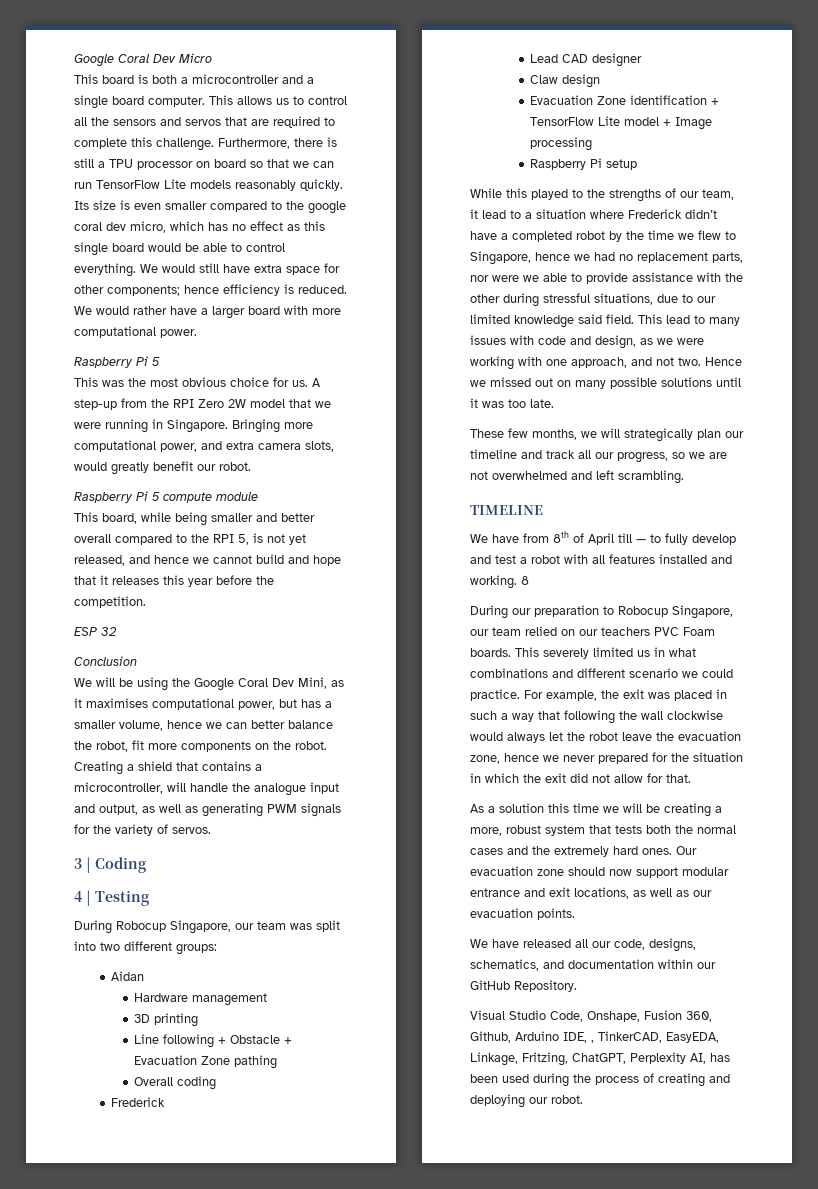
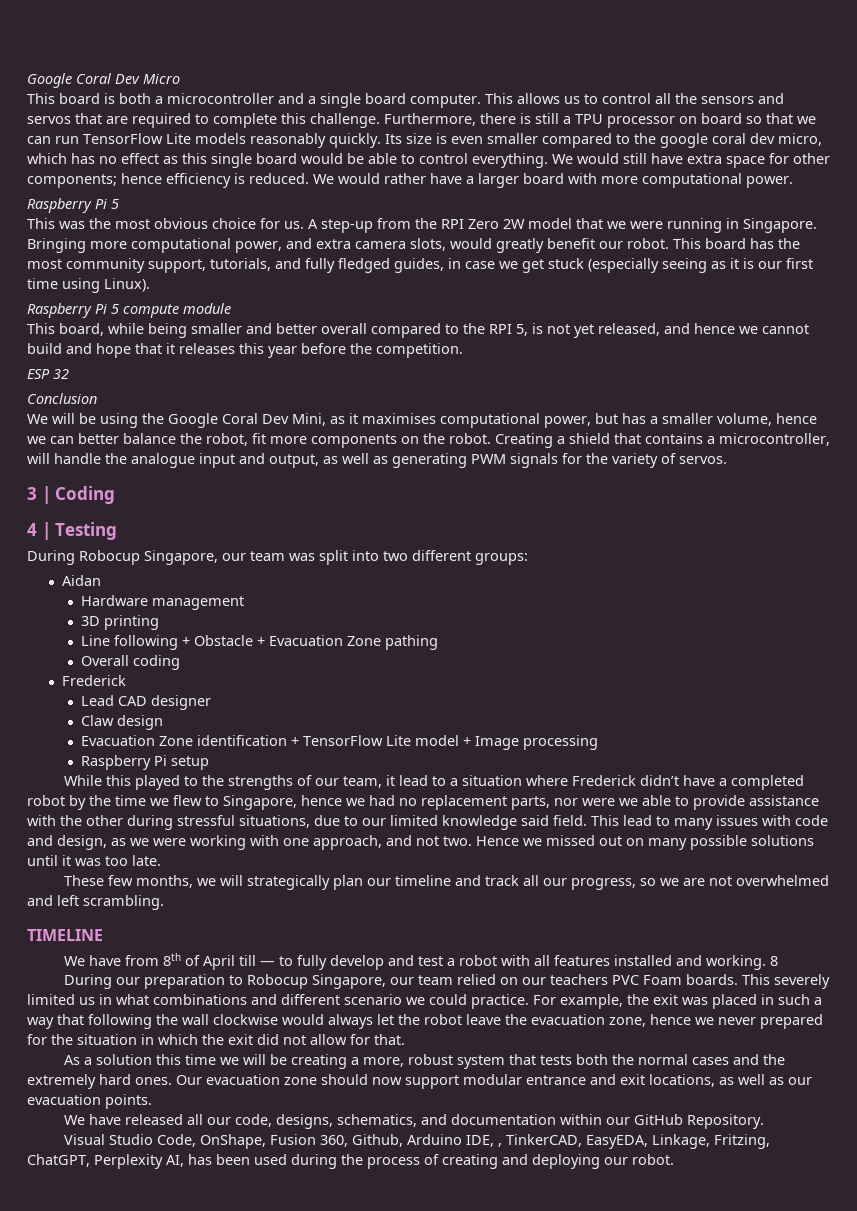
+ This board has the most community support, tutorials, and fully fledged guides, in case we get stuck (especially seeing as it is our first time using Linux).
- Visual Studio Code, Onshape, Fusion 360, Github, Arduino IDE, , TinkerCAD, EasyEDA, Linkage, Fritzing, ChatGPT, Perplexity AI, has been used during the process of creating and deploying our robot.
+ Visual Studio Code, OnShape, Fusion 360, Github, Arduino IDE, , TinkerCAD, EasyEDA, Linkage, Fritzing, ChatGPT, Perplexity AI, has been used during the process of creating and deploying our robot.

